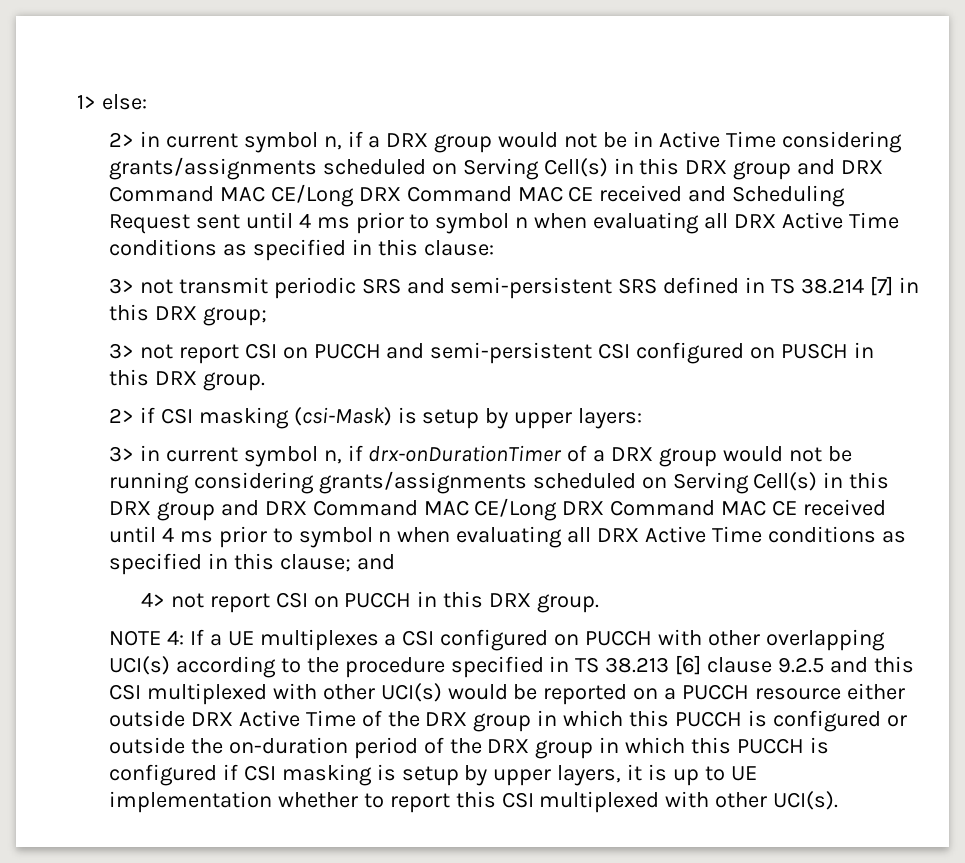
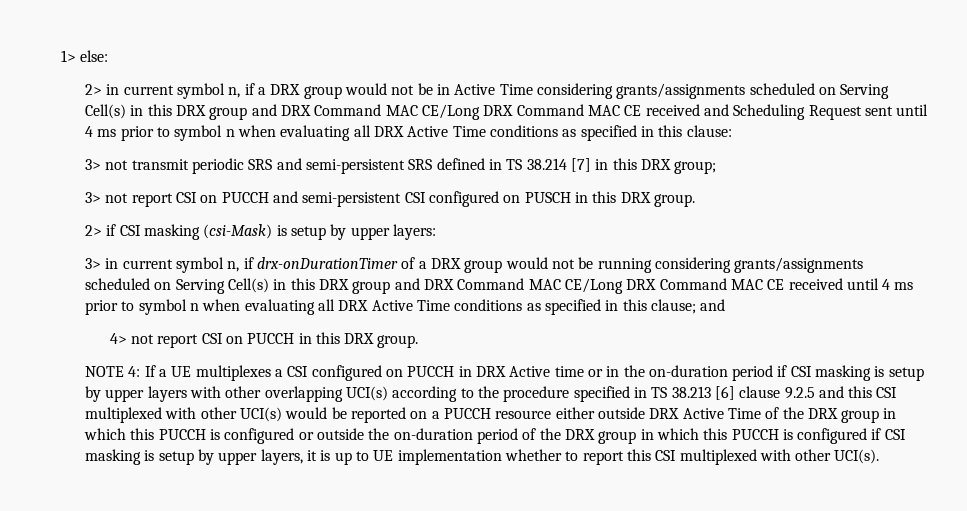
- If a UE multiplexes a CSI configured on PUCCH with other overlapping UCI(s) according to the procedure specified in TS 38.213 [6] clause 9.2.5 and this CSI multiplexed with other UCI(s) would be reported on a PUCCH resource either outside DRX Active Time of the DRX group in which this PUCCH is configured or outside the on-duration period of the DRX group in which this PUCCH is configured if CSI masking is setup by upper layers, it is up to UE implementation whether to report this CSI multiplexed with other UCI(s).
+ If a UE multiplexes a CSI configured on PUCCH in DRX Active time or in the on-duration period if CSI masking is setup by upper layers with other overlapping UCI(s) according to the procedure specified in TS 38.213 [6] clause 9.2.5 and this CSI multiplexed with other UCI(s) would be reported on a PUCCH resource either outside DRX Active Time of the DRX group in which this PUCCH is configured or outside the on-duration period of the DRX group in which this PUCCH is configured if CSI masking is setup by upper layers, it is up to UE implementation whether to report this CSI multiplexed with other UCI(s).

